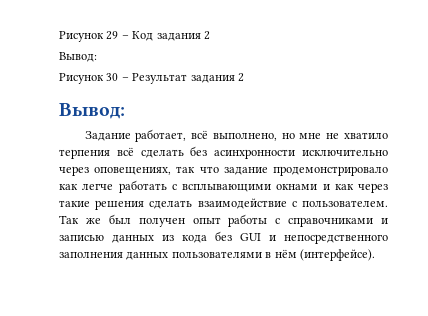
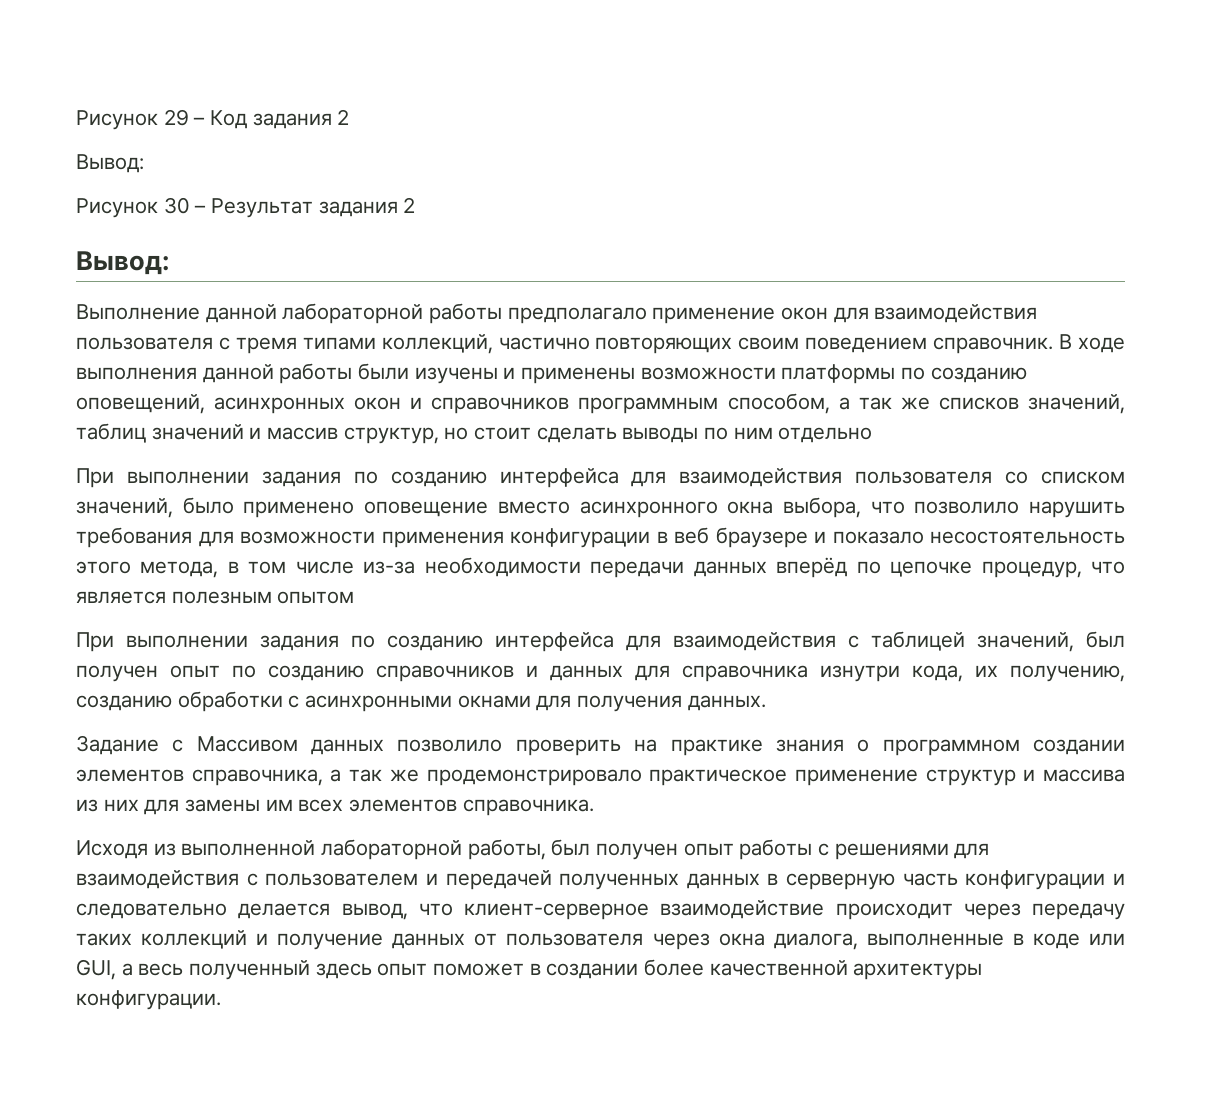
- Задание работает, всё выполнено, но мне не хватило терпения всё сделать без асинхронности исключительно через оповещениях, так что задание продемонстрировало как легче работать с всплывающими окнами и как через такие решения сделать взаимодействие с пользователем. Так же был получен опыт работы с справочниками и записью данных из кода без GUI и непосредственного заполнения данных пользователями в нём (интерфейсе).
+ Выполнение данной лабораторной работы предполагало применение окон для взаимодействия пользователя с тремя типами коллекций, частично повторяющих своим поведением справочник. В ходе выполнения данной работы были изучены и применены возможности платформы по созданию оповещений, асинхронных окон и справочников программным способом, а так же списков значений, таблиц значений и массив структур, но стоит сделать выводы по ним отдельно
+ При выполнении задания по созданию интерфейса для взаимодействия пользователя со списком значений, было применено оповещение вместо асинхронного окна выбора, что позволило нарушить требования для возможности применения конфигурации в веб браузере и показало несостоятельность этого метода, в том числе из-за необходимости передачи данных вперёд по цепочке процедур, что является полезным опытом
+ При выполнении задания по созданию интерфейса для взаимодействия с таблицей значений, был получен опыт по созданию справочников и данных для справочника изнутри кода, их получению, созданию обработки с асинхронными окнами для получения данных.
+ Задание с Массивом данных позволило проверить на практике знания о программном создании элементов справочника, а так же продемонстрировало практическое применение структур и массива из них для замены им всех элементов справочника.
+ Исходя из выполненной лабораторной работы, был получен опыт работы с решениями для взаимодействия с пользователем и передачей полученных данных в серверную часть конфигурации и следовательно делается вывод, что клиент-серверное взаимодействие происходит через передачу таких коллекций и получение данных от пользователя через окна диалога, выполненные в коде или GUI, а весь полученный здесь опыт поможет в создании более качественной архитектуры конфигурации.

